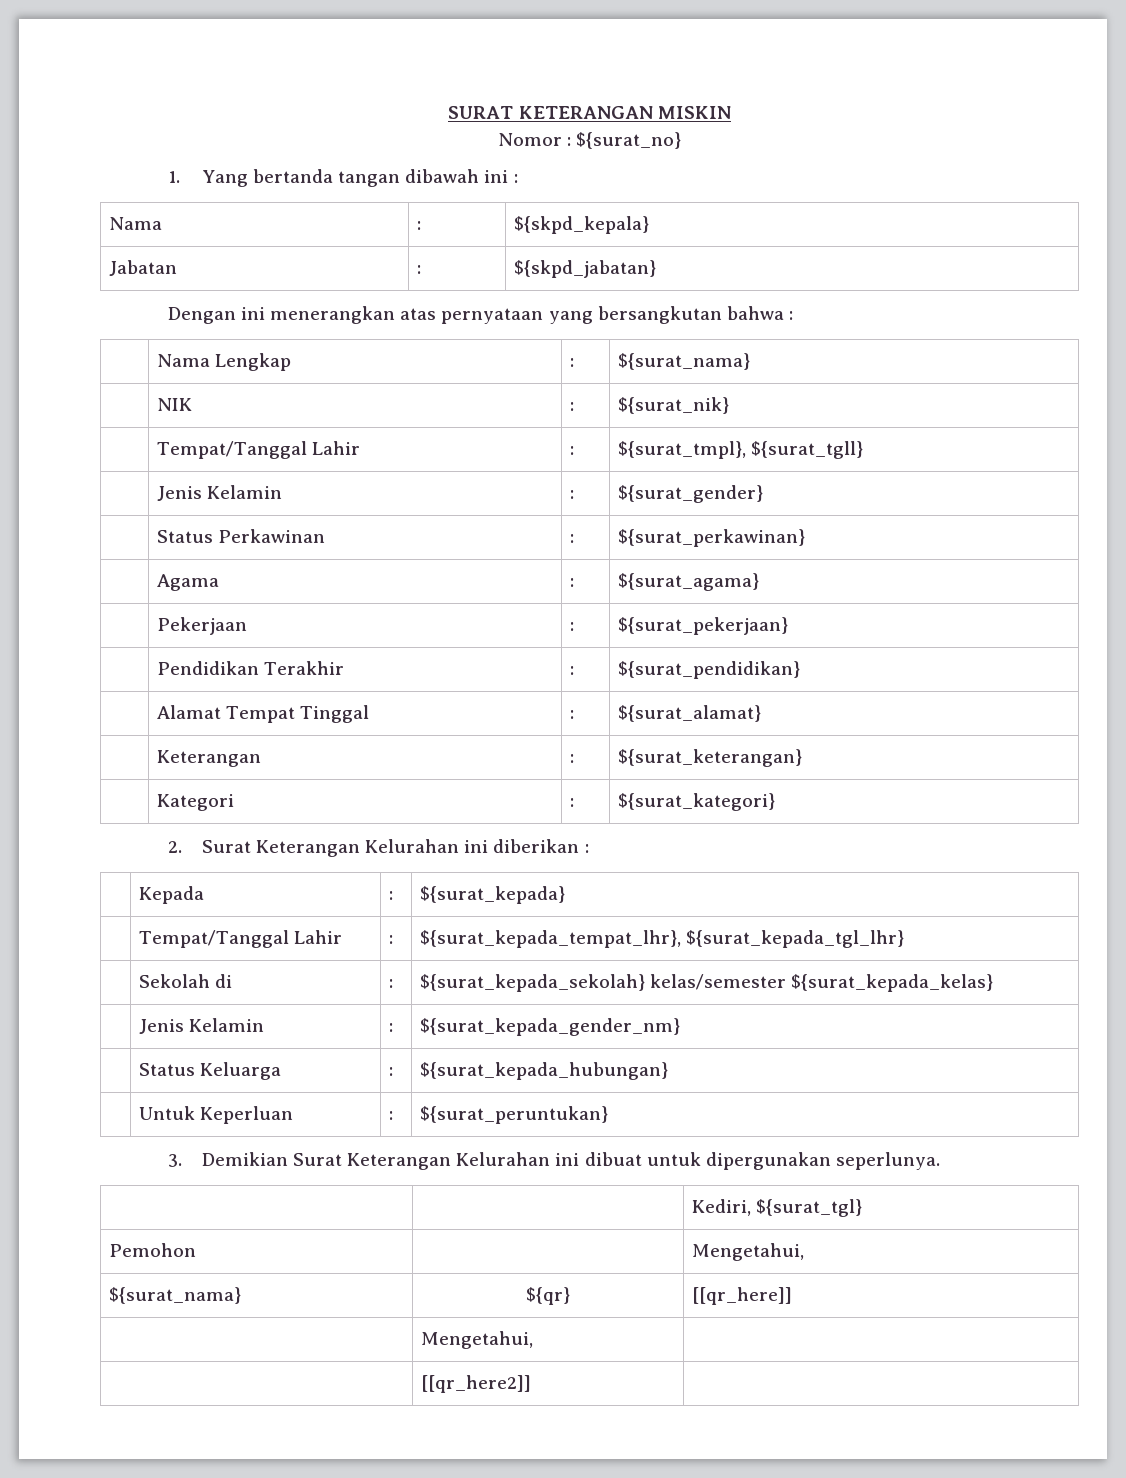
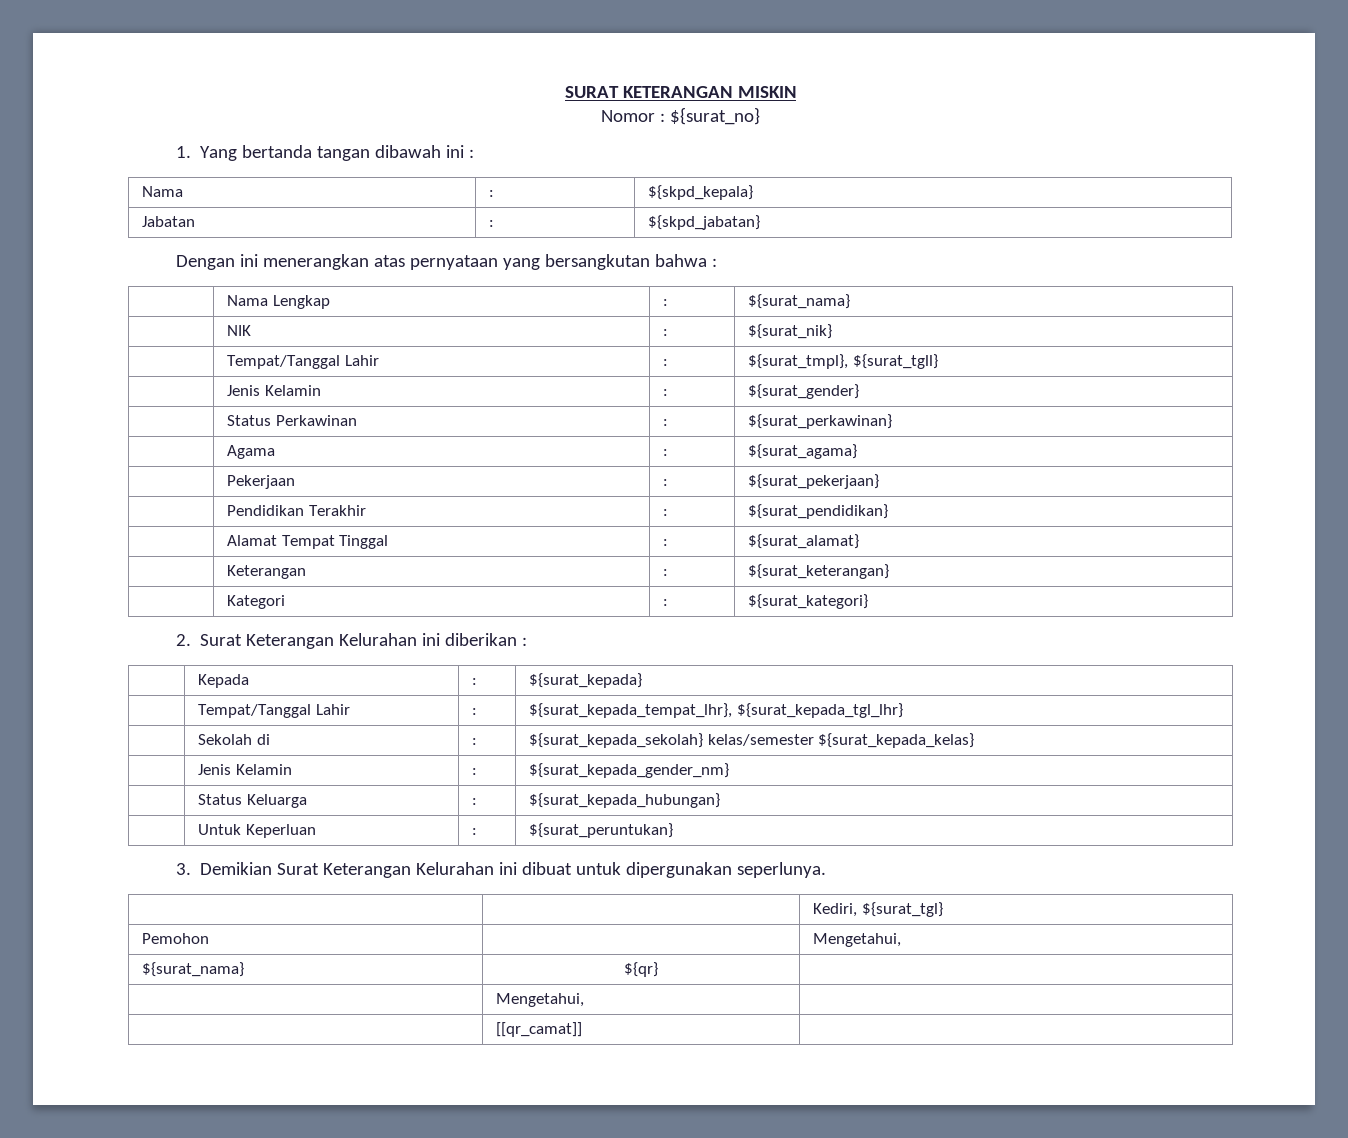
- ${surat_nama} | ${qr} | [[qr_here]]
+ ${surat_nama} | ${qr} |
- | [[qr_here2]] |
+ | [[qr_camat]] |

